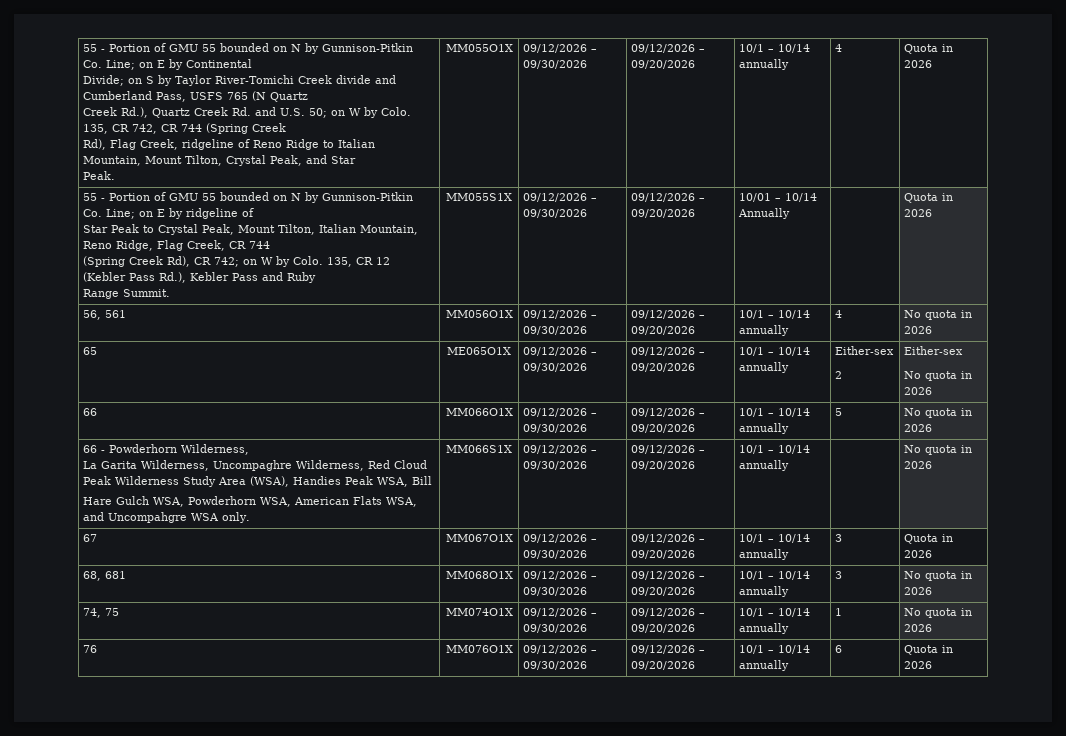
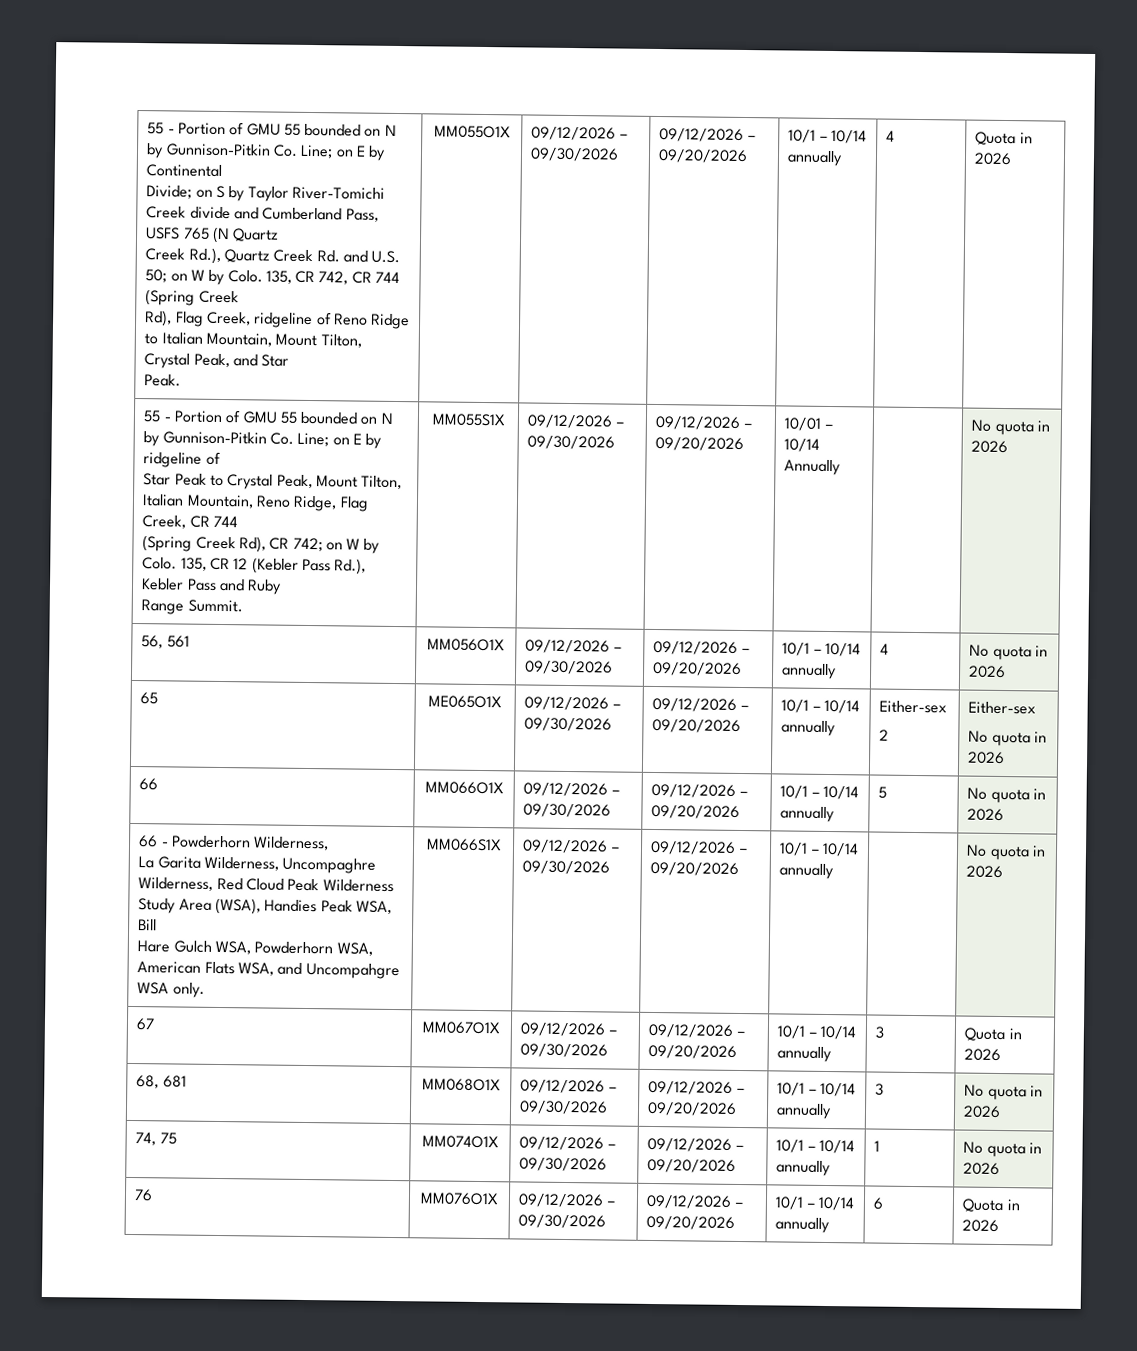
- 10/01 – 10/14 Annually | | Quota in 2026
+ 10/01 – 10/14 Annually | | No quota in 2026

